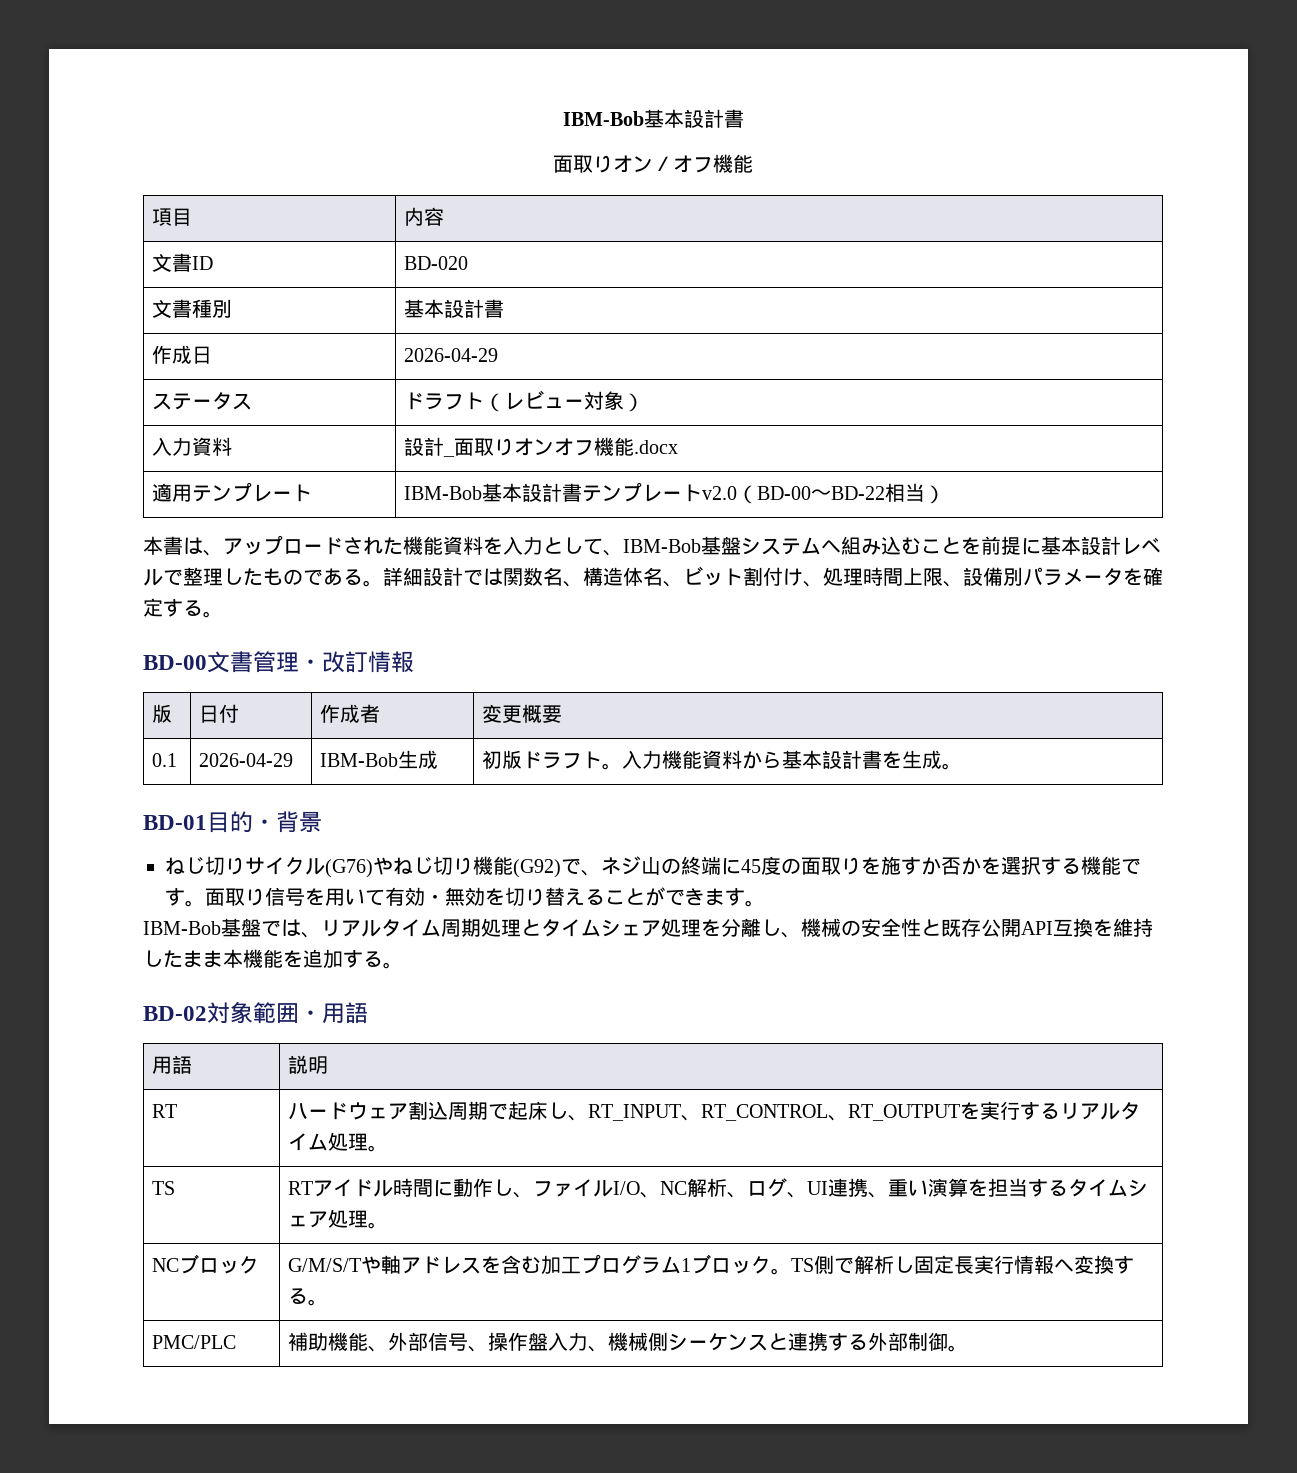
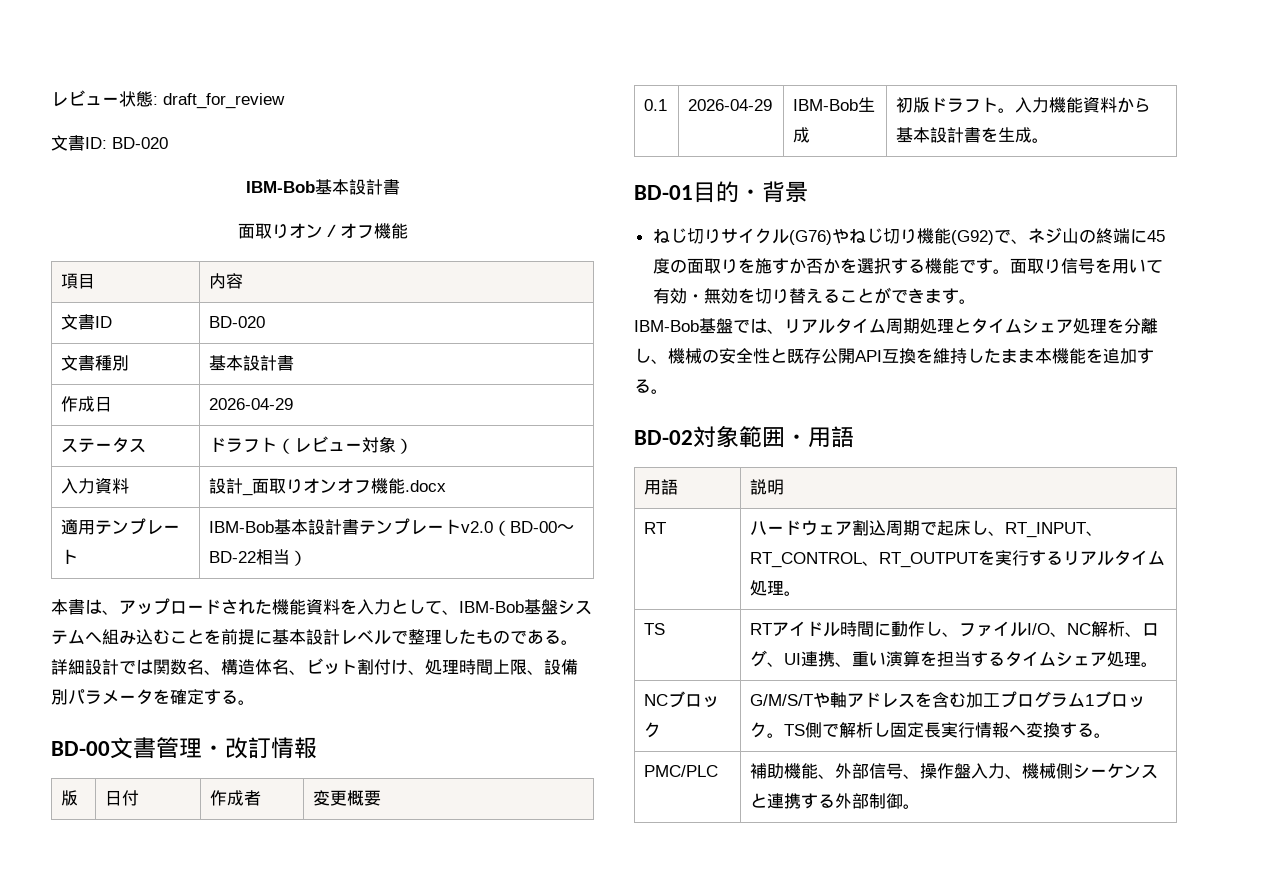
+ レビュー状態: draft_for_review
+ 文書ID: BD-020

